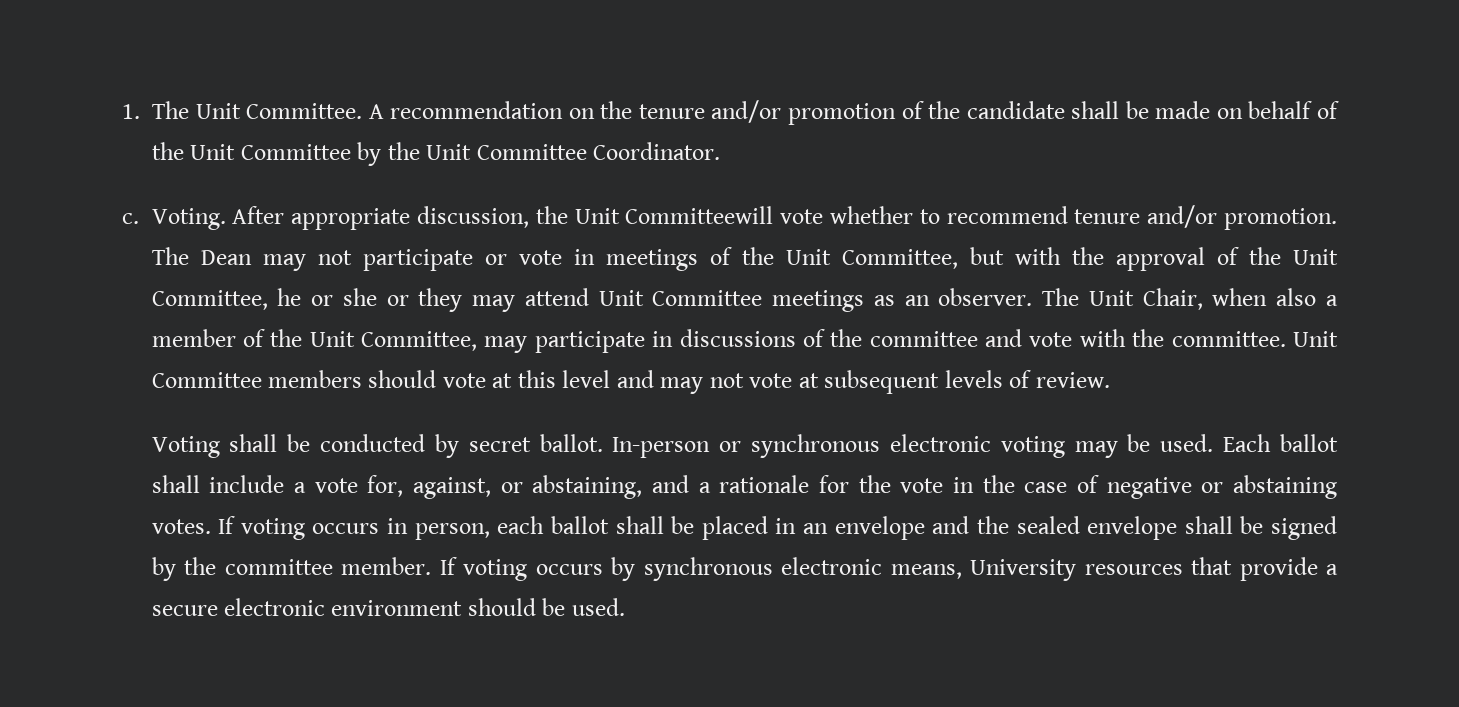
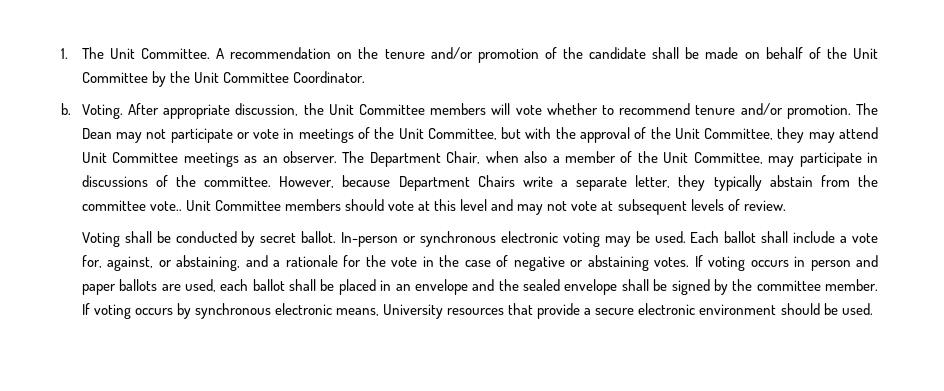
- c.
+ b.
- After appropriate discussion, the Unit Committeewill vote whether to recommend tenure and/or promotion.
+ After appropriate discussion, the Unit Committee members will vote whether to recommend tenure and/or promotion.
- The Dean may not participate or vote in meetings of the Unit Committee, but with the approval of the Unit Committee, he or she or they may attend Unit Committee meetings as an observer.
+ The Dean may not participate or vote in meetings of the Unit Committee, but with the approval of the Unit Committee, they may attend Unit Committee meetings as an observer.
- The Unit Chair, when also a member of the Unit Committee, may participate in discussions of the committee and vote with the committee.
+ The Department Chair, when also a member of the Unit Committee, may participate in discussions of the committee. However, because Department Chairs write a separate letter, they typically abstain from the committee vote..
- If voting occurs in person, each ballot shall be placed in an envelope and the sealed envelope shall be signed by the committee member.
+ If voting occurs in person and paper ballots are used, each ballot shall be placed in an envelope and the sealed envelope shall be signed by the committee member.

